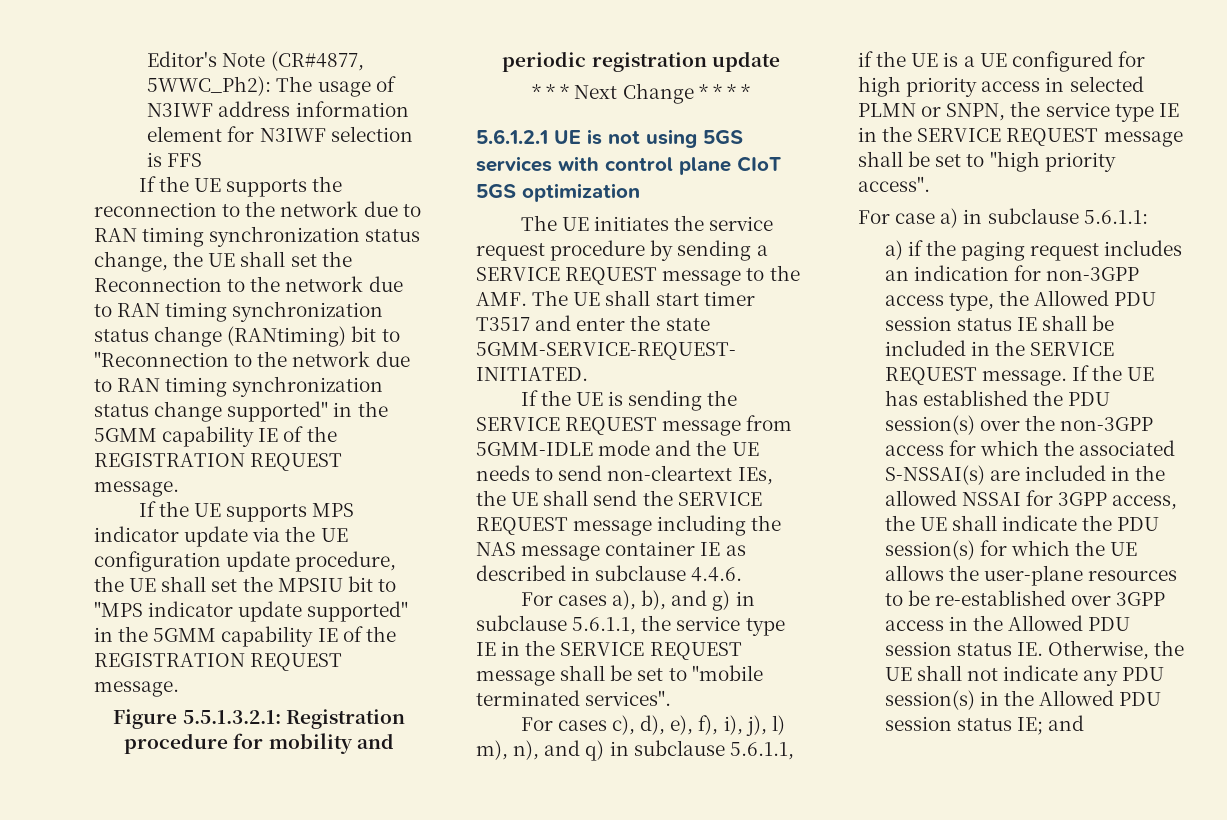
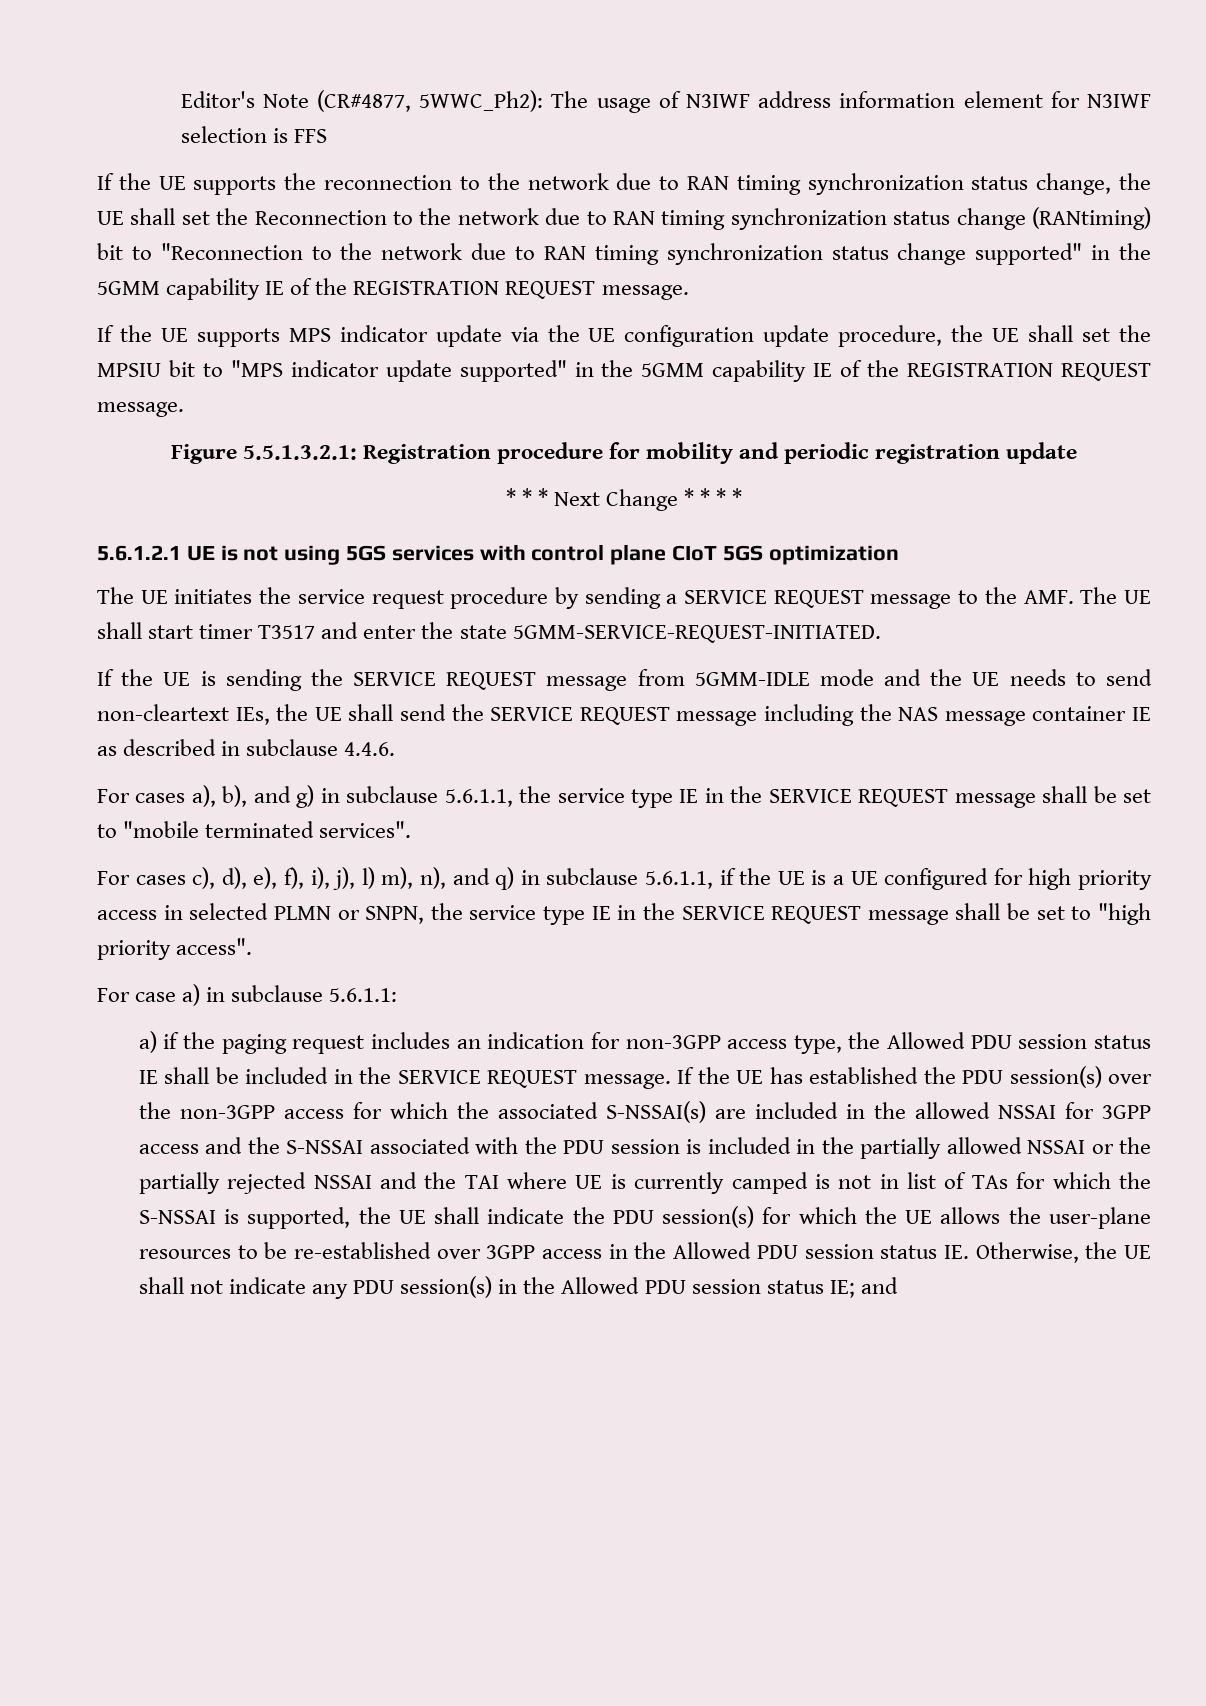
- If the UE has established the PDU session(s) over the non-3GPP access for which the associated S-NSSAI(s) are included in the allowed NSSAI for 3GPP access, the UE shall indicate the PDU session(s) for which the UE allows the user-plane resources to be re-established over 3GPP access in the Allowed PDU session status IE. Otherwise, the UE shall not indicate any PDU session(s) in the Allowed PDU session status IE;
+ If the UE has established the PDU session(s) over the non-3GPP access for which the associated S-NSSAI(s) are included in the allowed NSSAI for 3GPP access and the S-NSSAI associated with the PDU session is included in the partially allowed NSSAI or the partially rejected NSSAI and the TAI where UE is currently camped is not in list of TAs for which the S-NSSAI is supported, the UE shall indicate the PDU session(s) for which the UE allows the user-plane resources to be re-established over 3GPP access in the Allowed PDU session status IE. Otherwise, the UE shall not indicate any PDU session(s) in the Allowed PDU session status IE;

